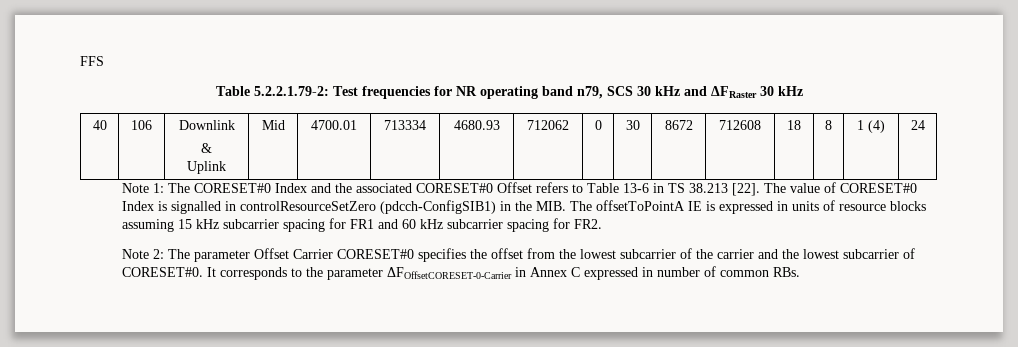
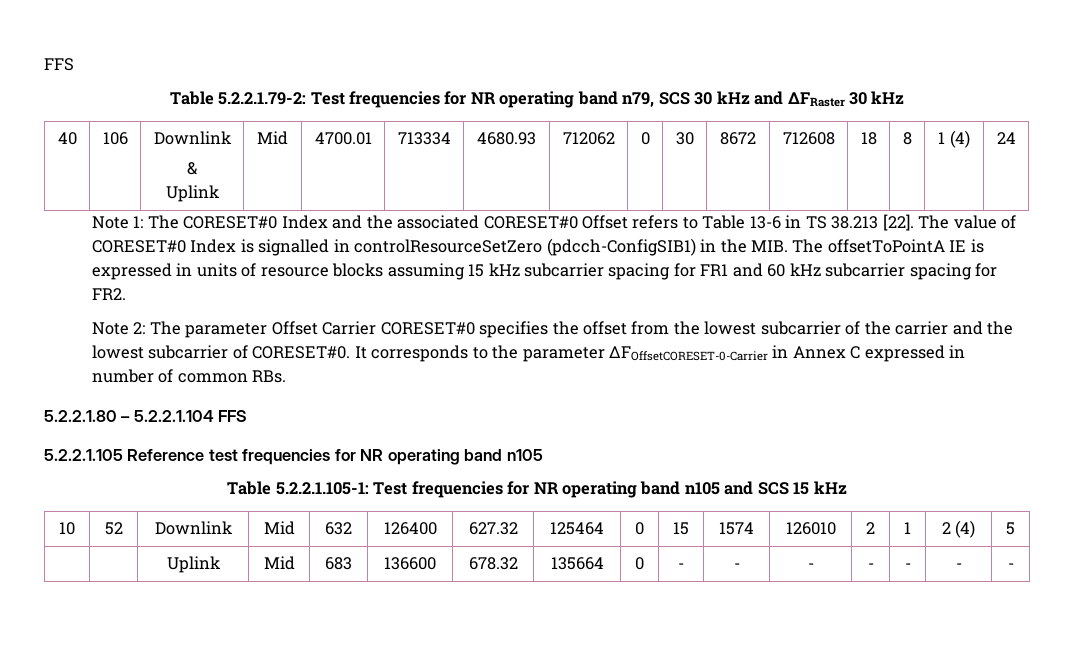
+ 5.2.2.1.80 – 5.2.2.1.104 FFS
+ 5.2.2.1.105 Reference test frequencies for NR operating band n105
+ Table 5.2.2.1.105-1: Test frequencies for NR operating band n105 and SCS 15 kHz
+ 10 | 52 | Downlink | Mid | 632 | 126400 | 627.32 | 125464 | 0 | 15 | 1574 | 126010 | 2 | 1 | 2 (4) | 5
+ | | Uplink | Mid | 683 | 136600 | 678.32 | 135664 | 0 | - | - | - | - | - | - | -

